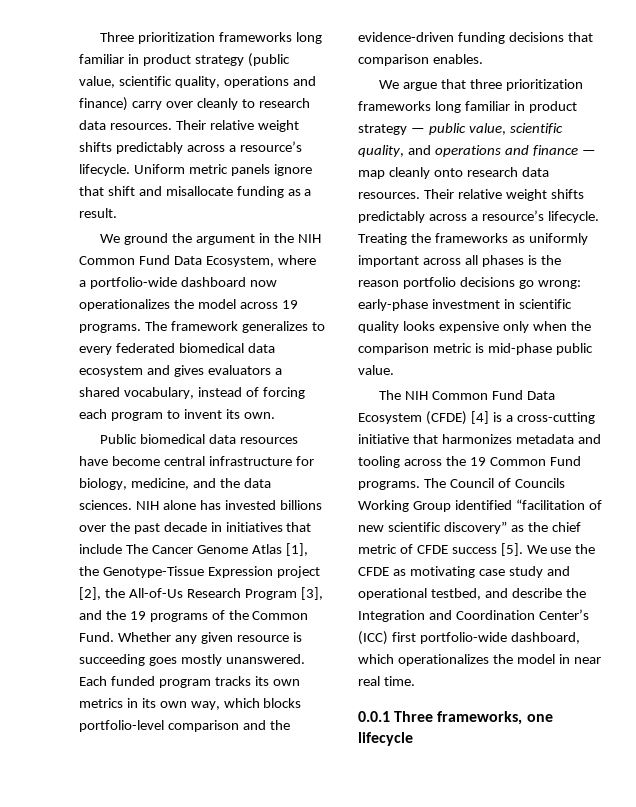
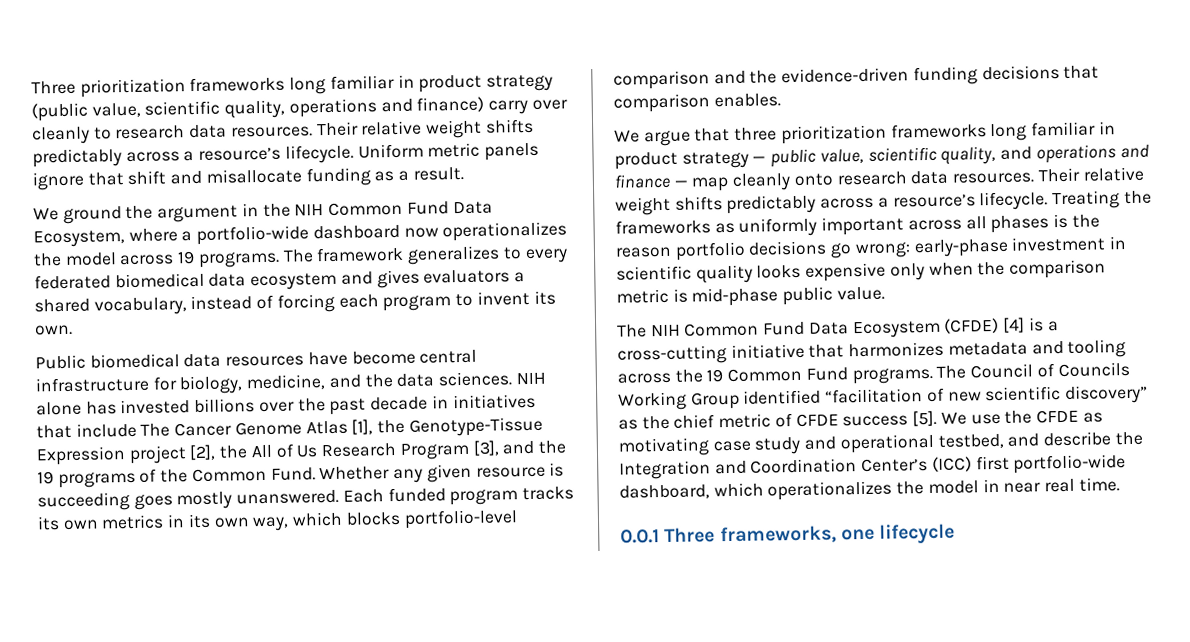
- NIH alone has invested billions over the past decade in initiatives that include The Cancer Genome Atlas [1], the Genotype-Tissue Expression project [2], the All-of-Us Research Program [3], and the 19 programs of the Common Fund.
+ NIH alone has invested billions over the past decade in initiatives that include The Cancer Genome Atlas [1], the Genotype-Tissue Expression project [2], the All of Us Research Program [3], and the 19 programs of the Common Fund.

